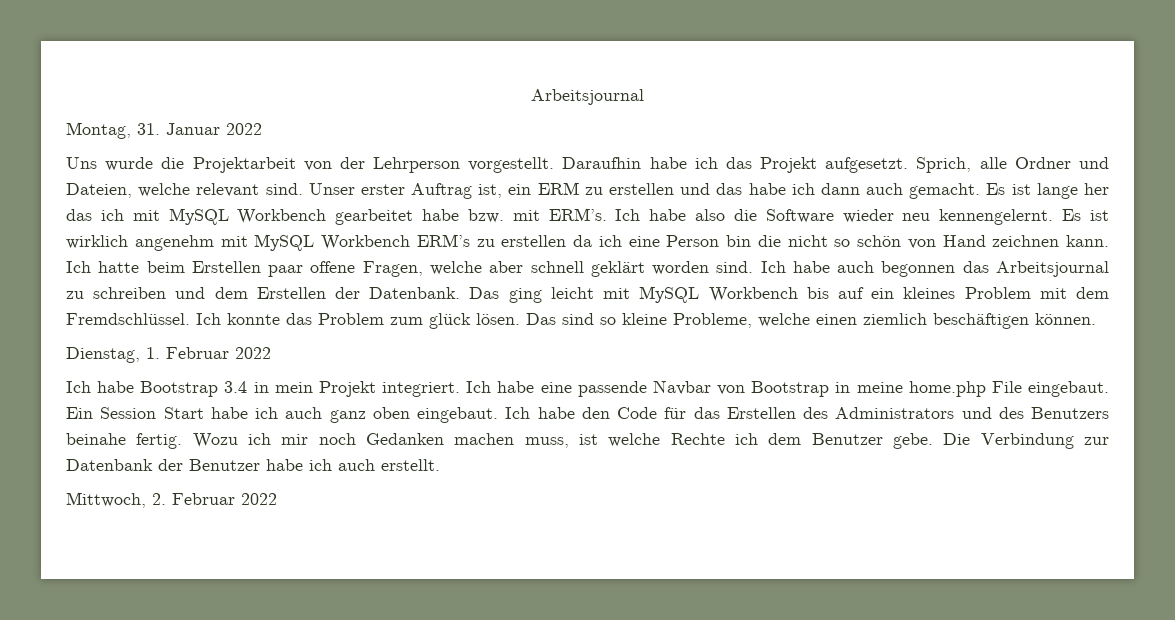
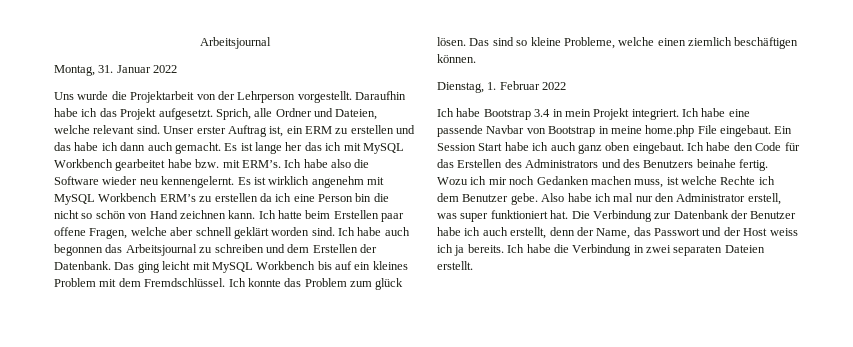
+ Also habe ich mal nur den Administrator erstell, was super funktioniert hat.
- Die Verbindung zur Datenbank der Benutzer habe ich auch erstellt.
- Mittwoch, 2. Februar 2022
+ Die Verbindung zur Datenbank der Benutzer habe ich auch erstellt, denn der Name, das Passwort und der Host weiss ich ja bereits. Ich habe die Verbindung in zwei separaten Dateien erstellt.

